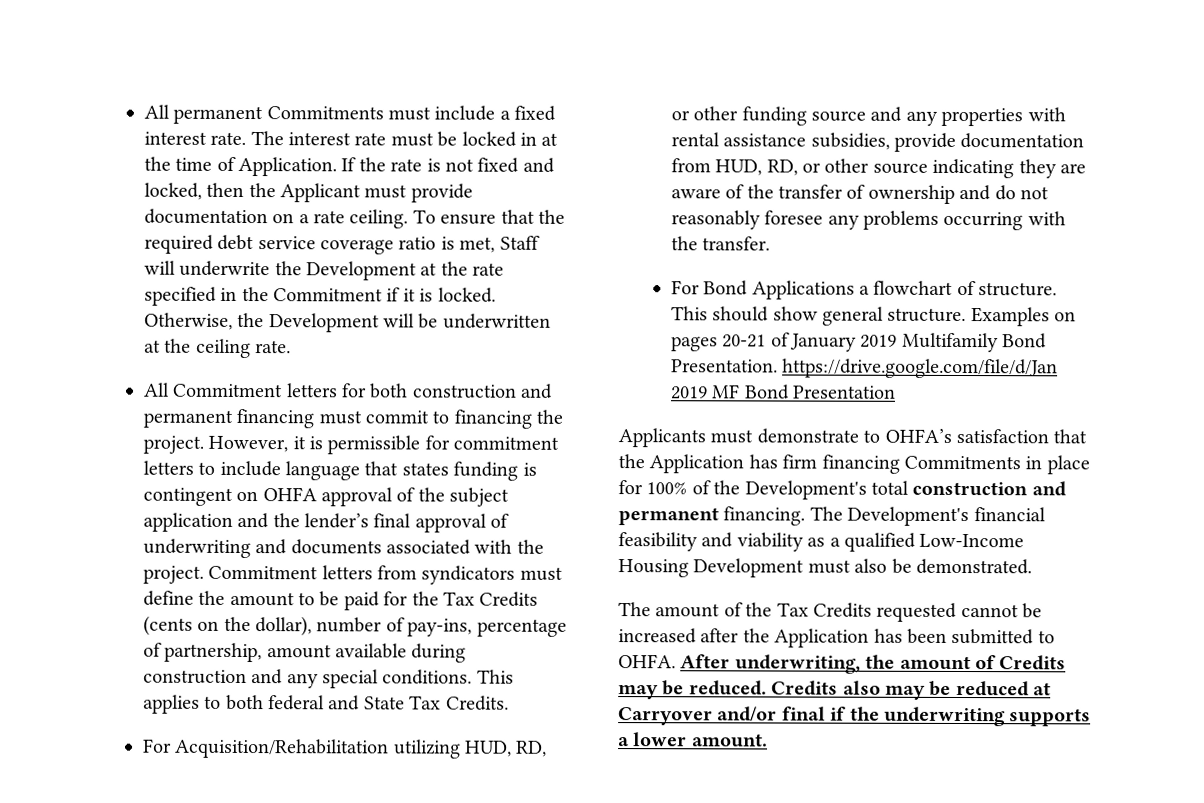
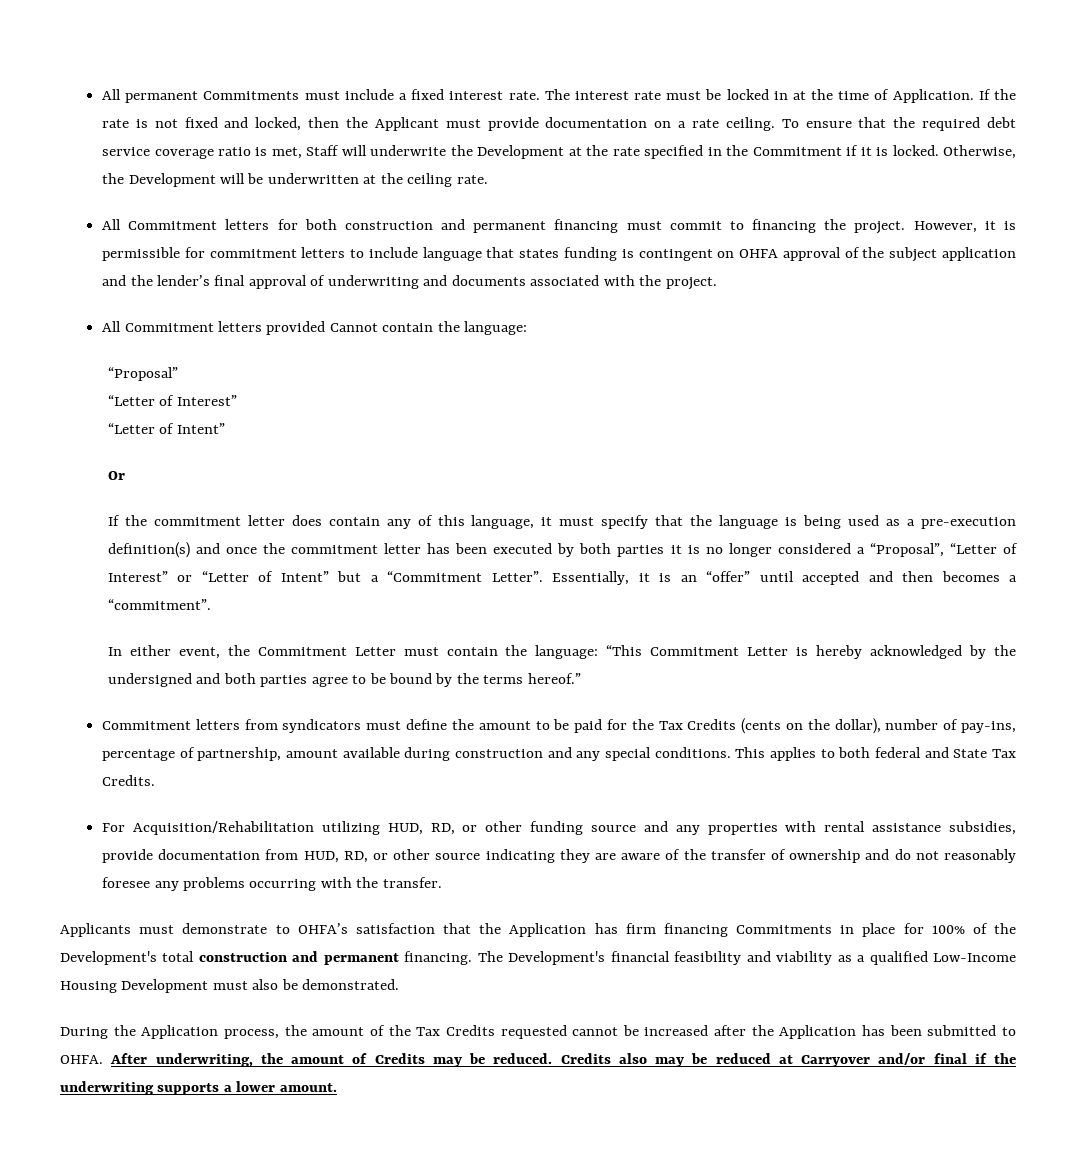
- However, it is permissible for commitment letters to include language that states funding is contingent on OHFA approval of the subject application and the lender’s final approval of underwriting and documents associated with the project. Commitment letters from syndicators must define the amount to be paid for the Tax Credits (cents on the dollar), number of pay-ins, percentage of partnership, amount available during construction and any special conditions.
+ However, it is permissible for commitment letters to include language that states funding is contingent on OHFA approval of the subject application and the lender’s final approval of underwriting and documents associated with the project.
+ All Commitment letters provided Cannot contain the language:
+ “Proposal”
+ “Letter of Interest”
+ “Letter of Intent”
+ Or
+ If the commitment letter does contain any of this language, it must specify that the language is being used as a pre-execution definition(s) and once the commitment letter has been executed by both parties it is no longer considered a “Proposal”, “Letter of Interest” or “Letter of Intent” but a “Commitment Letter”. Essentially, it is an “offer” until accepted and then becomes a “commitment”.
+ In either event, the Commitment Letter must contain the language: “This Commitment Letter is hereby acknowledged by the undersigned and both parties agree to be bound by the terms hereof.”
+ Commitment letters from syndicators must define the amount to be paid for the Tax Credits (cents on the dollar), number of pay-ins, percentage of partnership, amount available during construction and any special conditions.
- For Bond Applications a flowchart of structure. This should show general structure. Examples on pages 20-21 of January 2019 Multifamily Bond Presentation. https://drive.google.com/file/d/Jan 2019 MF Bond Presentation
- The amount of the Tax Credits requested cannot be increased after the Application has been submitted to OHFA.
+ During the Application process, the amount of the Tax Credits requested cannot be increased after the Application has been submitted to OHFA.

